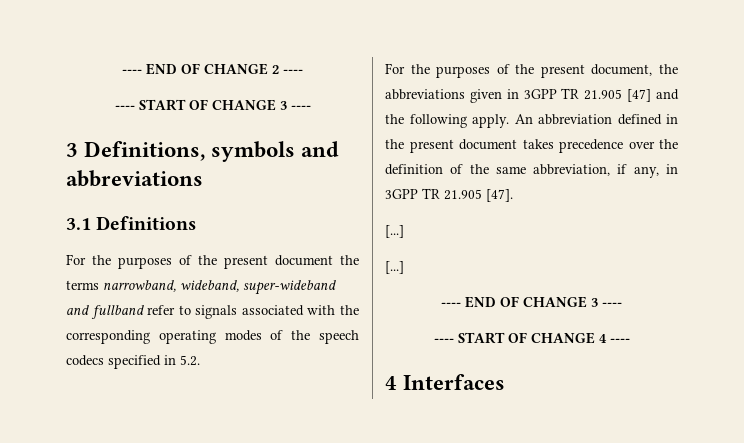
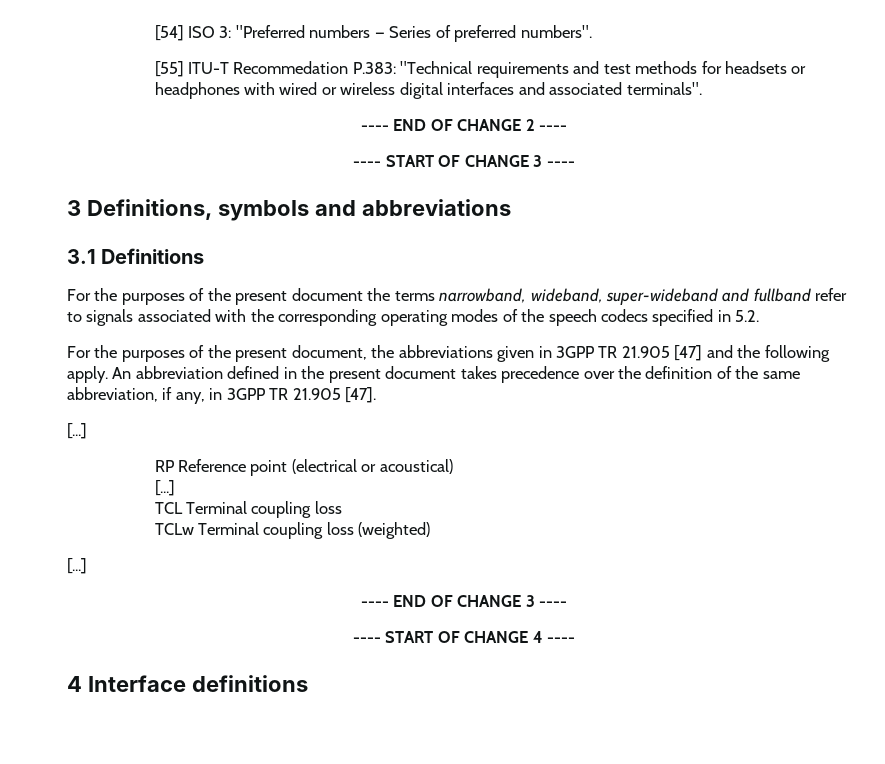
+ [54] ISO 3: "Preferred numbers — Series of preferred numbers".
+ [55] ITU-T Recommedation P.383: "Technical requirements and test methods for headsets or headphones with wired or wireless digital interfaces and associated terminals".
+ RP Reference point (electrical or acoustical)
+ [...]
+ TCL Terminal coupling loss
+ TCLw Terminal coupling loss (weighted)
- 4 Interfaces
+ 4 Interface definitions

